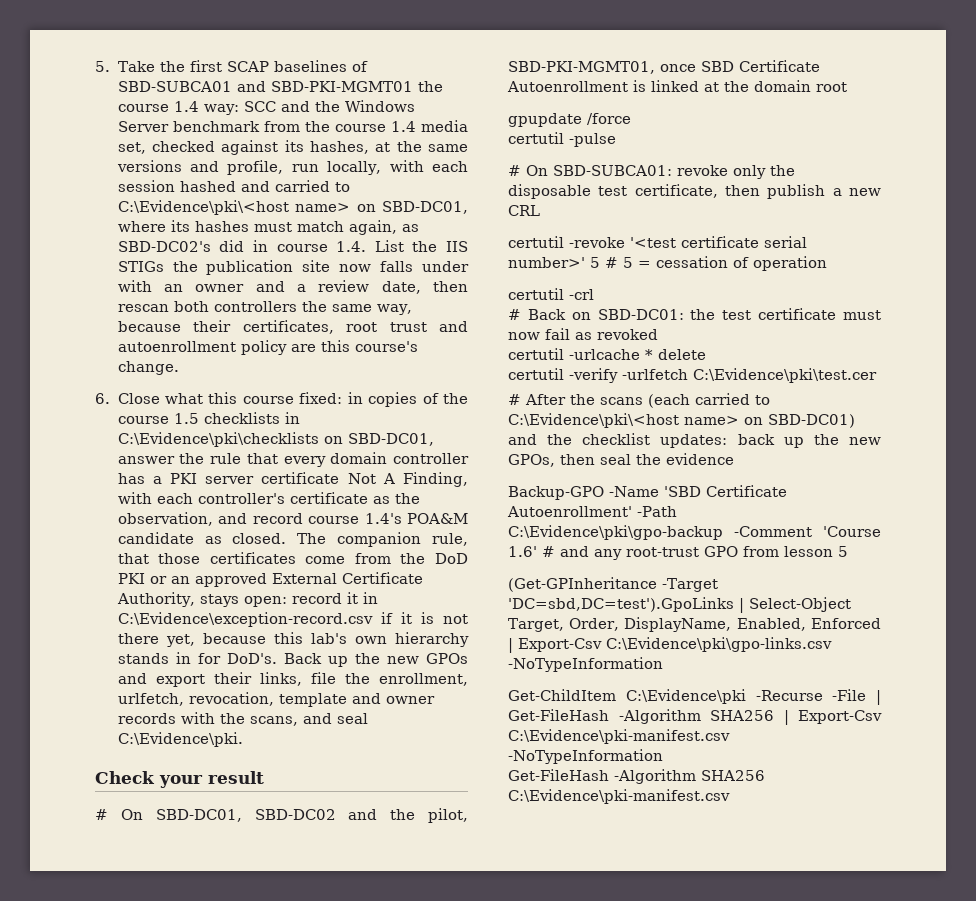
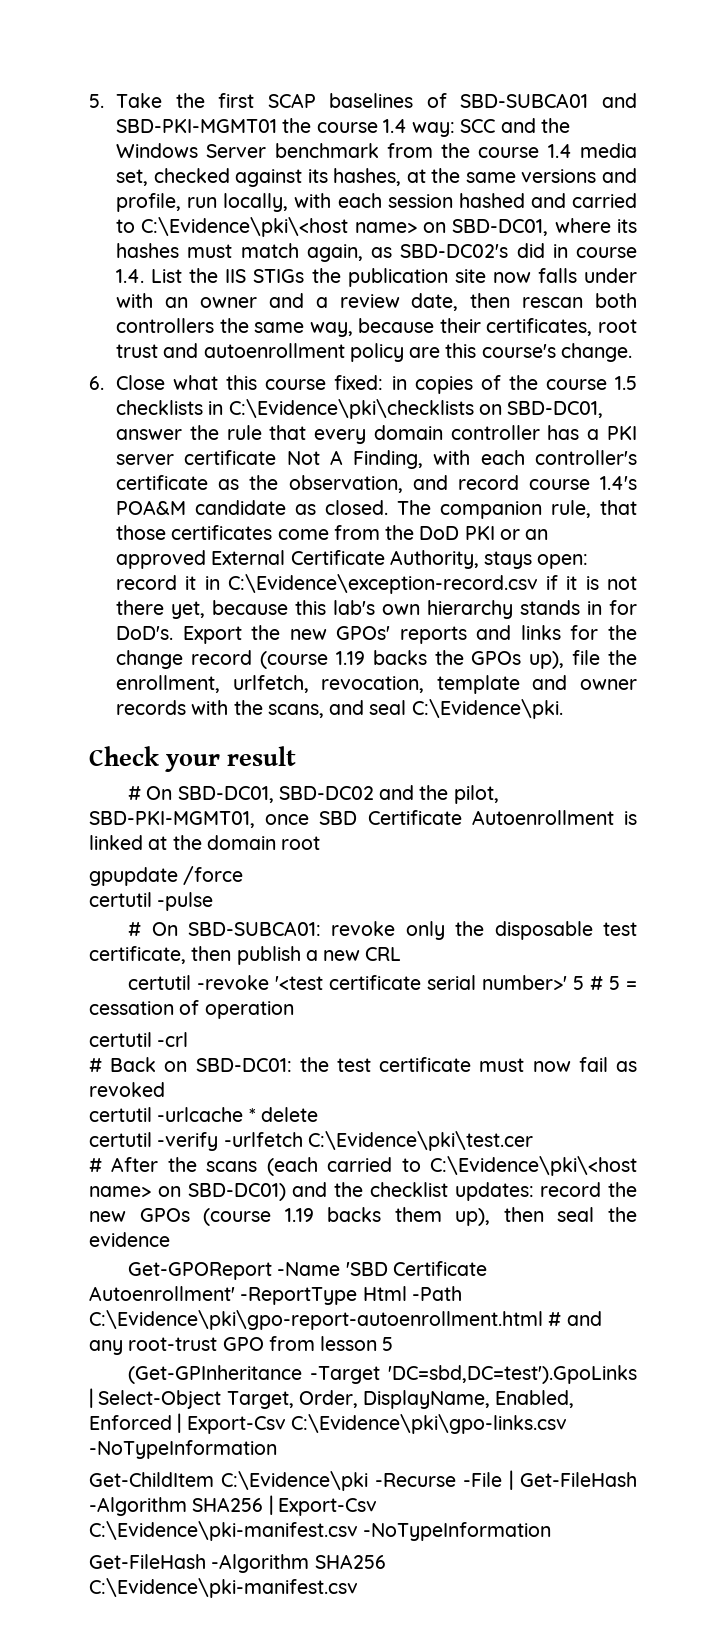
- Back up the new GPOs and export their links, file the enrollment, urlfetch, revocation, template and owner records with the scans, and seal C:\Evidence\pki.
+ Export the new GPOs' reports and links for the change record (course 1.19 backs the GPOs up), file the enrollment, urlfetch, revocation, template and owner records with the scans, and seal C:\Evidence\pki.
- # After the scans (each carried to C:\Evidence\pki\<host name> on SBD-DC01) and the checklist updates: back up the new GPOs, then seal the evidence
+ # After the scans (each carried to C:\Evidence\pki\<host name> on SBD-DC01) and the checklist updates: record the new GPOs (course 1.19 backs them up), then seal the evidence
- Backup-GPO -Name 'SBD Certificate Autoenrollment' -Path C:\Evidence\pki\gpo-backup -Comment 'Course 1.6' # and any root-trust GPO from lesson 5
+ Get-GPOReport -Name 'SBD Certificate Autoenrollment' -ReportType Html -Path C:\Evidence\pki\gpo-report-autoenrollment.html # and any root-trust GPO from lesson 5

